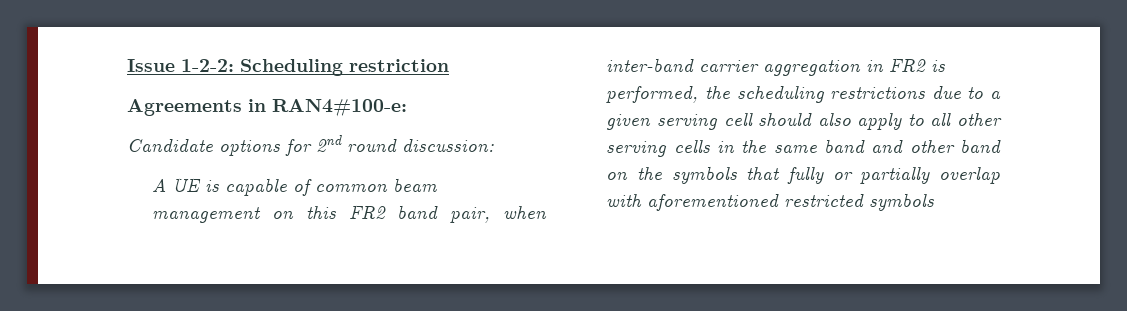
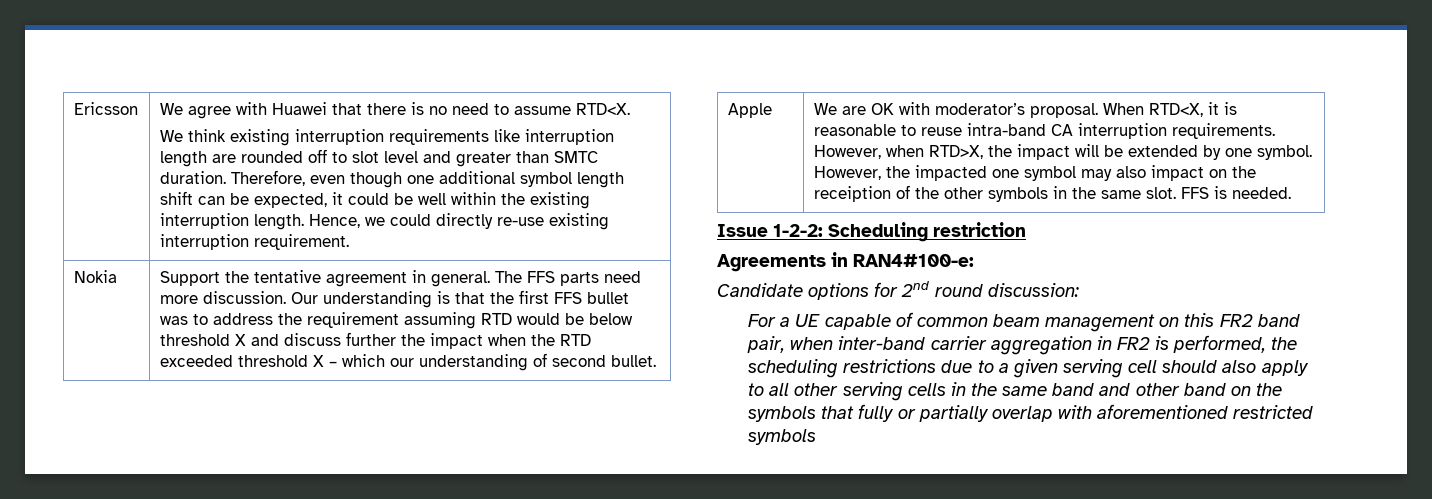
+ Ericsson | We agree with Huawei that there is no need to assume RTD<X.
+ We think existing interruption requirements like interruption length are rounded off to slot level and greater than SMTC duration. Therefore, even though one additional symbol length shift can be expected, it could be well within the existing interruption length. Hence, we could directly re-use existing interruption requirement.
+ Nokia | Support the tentative agreement in general. The FFS parts need more discussion. Our understanding is that the first FFS bullet was to address the requirement assuming RTD would be below threshold X and discuss further the impact when the RTD exceeded threshold X – which our understanding of second bullet.
+ Apple | We are OK with moderator’s proposal. When RTD<X, it is reasonable to reuse intra-band CA interruption requirements. However, when RTD>X, the impact will be extended by one symbol. However, the impacted one symbol may also impact on the receiption of the other symbols in the same slot. FFS is needed.
- A UE is capable of common beam management on this FR2 band pair, when inter-band carrier aggregation in FR2 is performed, the scheduling restrictions due to a given serving cell should also apply to all other serving cells in the same band and other band on the symbols that fully or partially overlap with aforementioned restricted symbols
+ For a UE capable of common beam management on this FR2 band pair, when inter-band carrier aggregation in FR2 is performed, the scheduling restrictions due to a given serving cell should also apply to all other serving cells in the same band and other band on the symbols that fully or partially overlap with aforementioned restricted symbols

